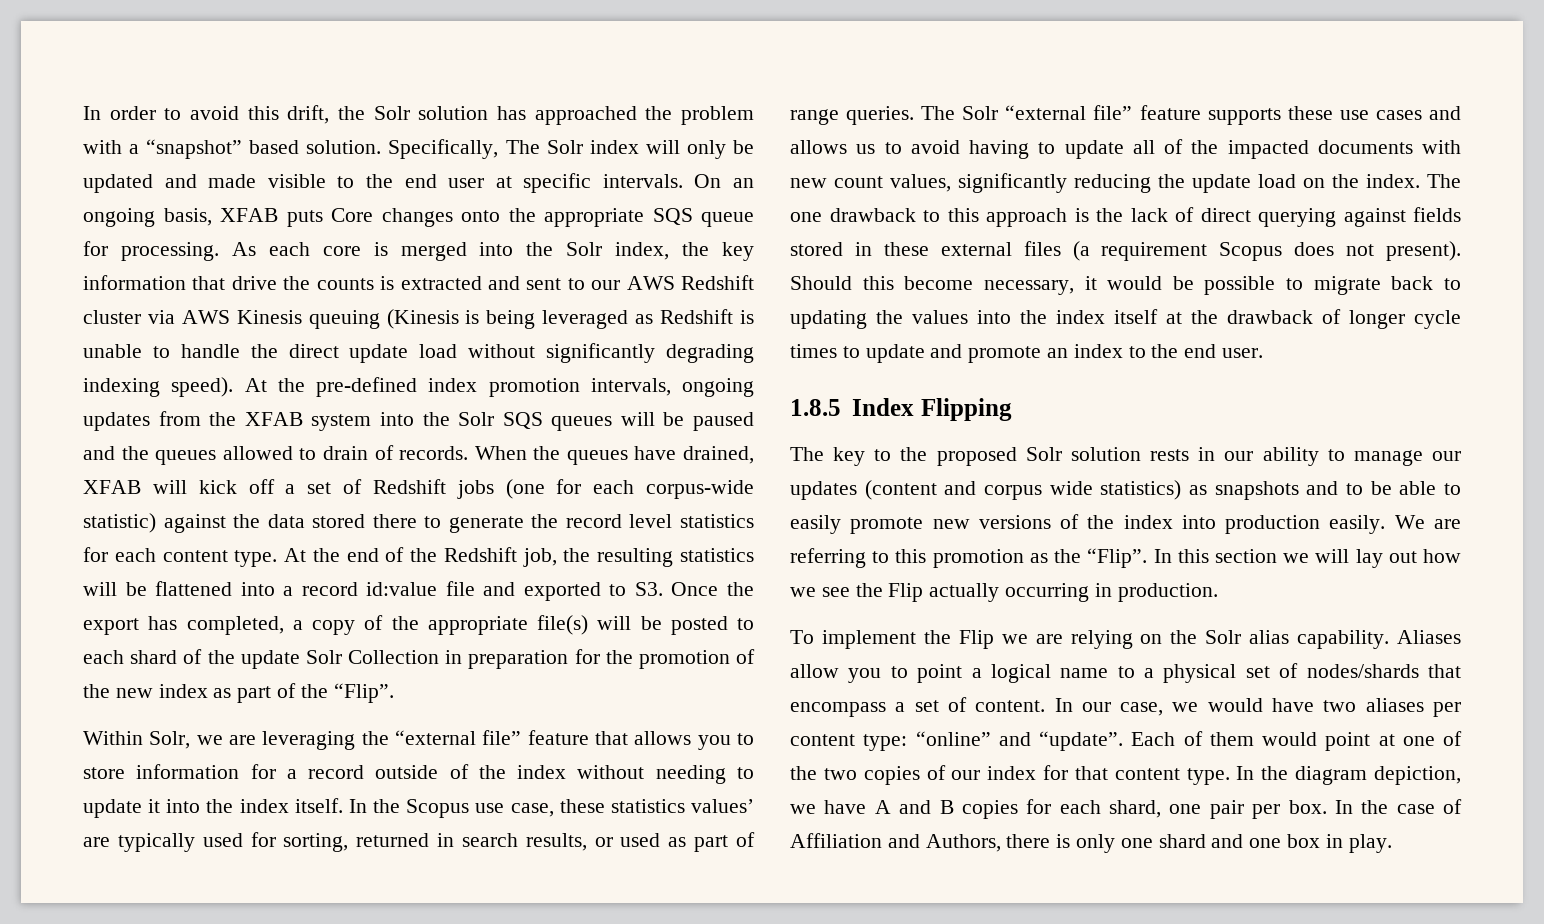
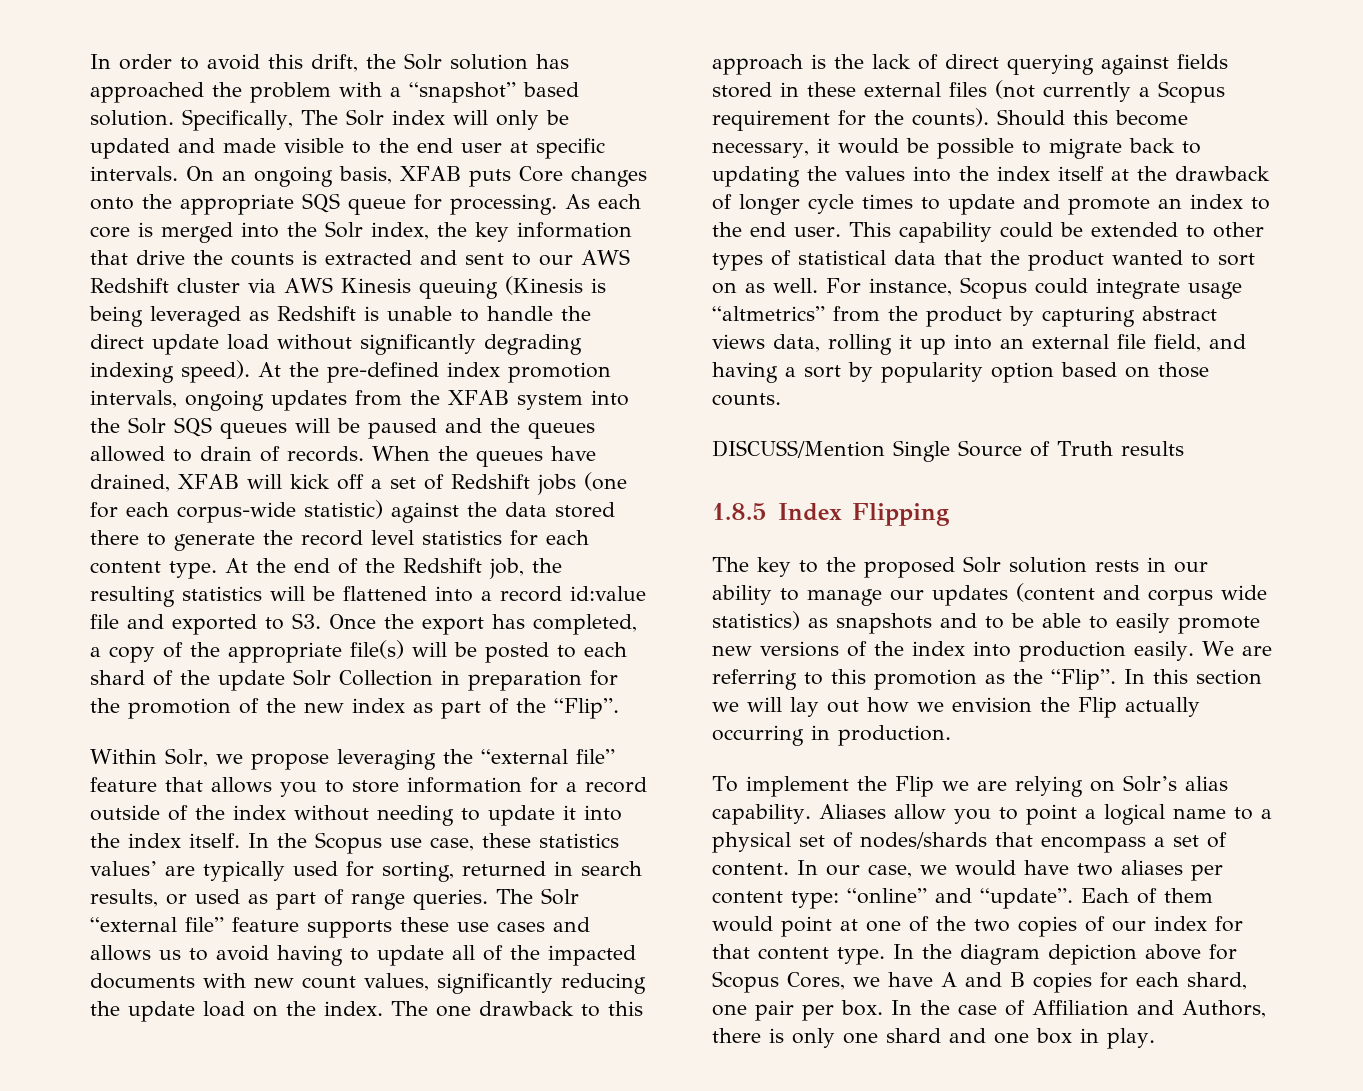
- Within Solr, we are leveraging the “external file” feature that allows you to store information for a record outside of the index without needing to update it into the index itself.
+ Within Solr, we propose leveraging the “external file” feature that allows you to store information for a record outside of the index without needing to update it into the index itself.
- The one drawback to this approach is the lack of direct querying against fields stored in these external files (a requirement Scopus does not present).
+ The one drawback to this approach is the lack of direct querying against fields stored in these external files (not currently a Scopus requirement for the counts).
+ This capability could be extended to other types of statistical data that the product wanted to sort on as well. For instance, Scopus could integrate usage “altmetrics” from the product by capturing abstract views data, rolling it up into an external file field, and having a sort by popularity option based on those counts.
+ DISCUSS/Mention Single Source of Truth results
- In this section we will lay out how we see the Flip actually occurring in production.
+ In this section we will lay out how we envision the Flip actually occurring in production.
- To implement the Flip we are relying on the Solr alias capability.
+ To implement the Flip we are relying on Solr’s alias capability.
- In the diagram depiction, we have A and B copies for each shard, one pair per box.
+ In the diagram depiction above for Scopus Cores, we have A and B copies for each shard, one pair per box.

